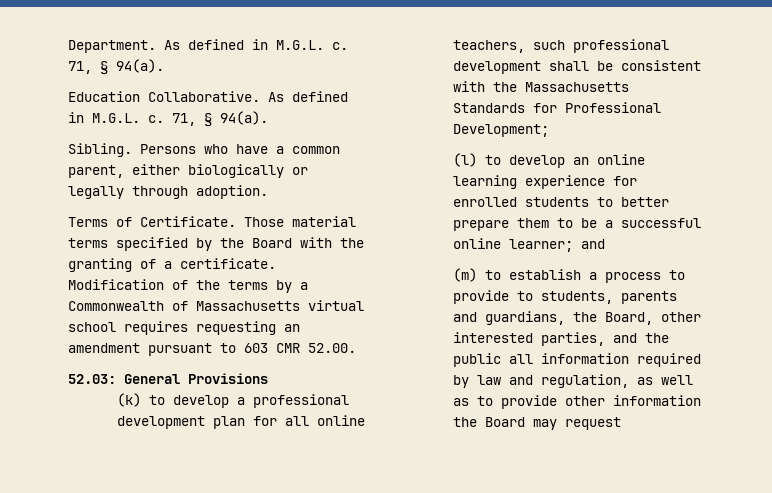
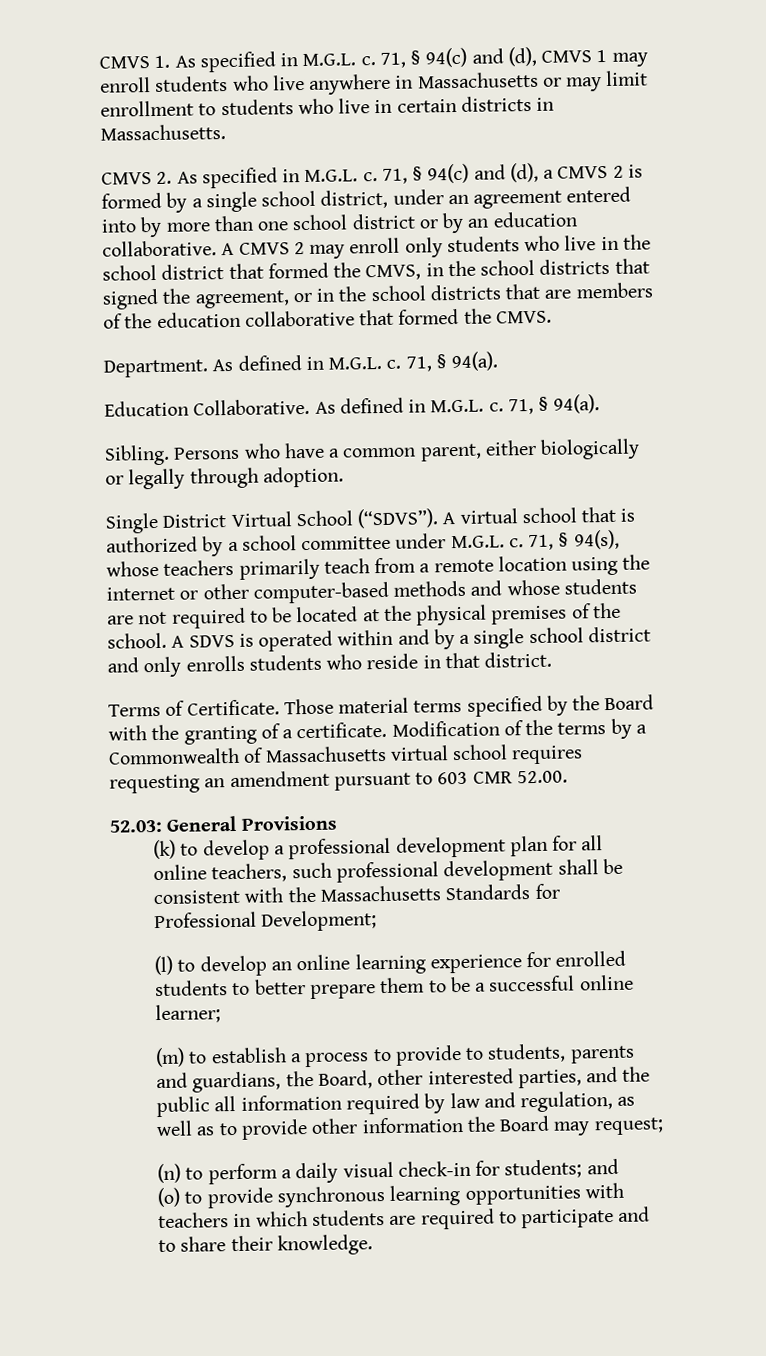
+ CMVS 1. As specified in M.G.L. c. 71, § 94(c) and (d), CMVS 1 may enroll students who live anywhere in Massachusetts or may limit enrollment to students who live in certain districts in Massachusetts.
+ CMVS 2. As specified in M.G.L. c. 71, § 94(c) and (d), a CMVS 2 is formed by a single school district, under an agreement entered into by more than one school district or by an education collaborative. A CMVS 2 may enroll only students who live in the school district that formed the CMVS, in the school districts that signed the agreement, or in the school districts that are members of the education collaborative that formed the CMVS.
+ Single District Virtual School (“SDVS”). A virtual school that is authorized by a school committee under M.G.L. c. 71, § 94(s), whose teachers primarily teach from a remote location using the internet or other computer-based methods and whose students are not required to be located at the physical premises of the school. A SDVS is operated within and by a single school district and only enrolls students who reside in that district.
- (l) to develop an online learning experience for enrolled students to better prepare them to be a successful online learner; and
+ (l) to develop an online learning experience for enrolled students to better prepare them to be a successful online learner;
- (m) to establish a process to provide to students, parents and guardians, the Board, other interested parties, and the public all information required by law and regulation, as well as to provide other information the Board may request
+ (m) to establish a process to provide to students, parents and guardians, the Board, other interested parties, and the public all information required by law and regulation, as well as to provide other information the Board may request;
+ (n) to perform a daily visual check-in for students; and
+ (o) to provide synchronous learning opportunities with teachers in which students are required to participate and to share their knowledge.

